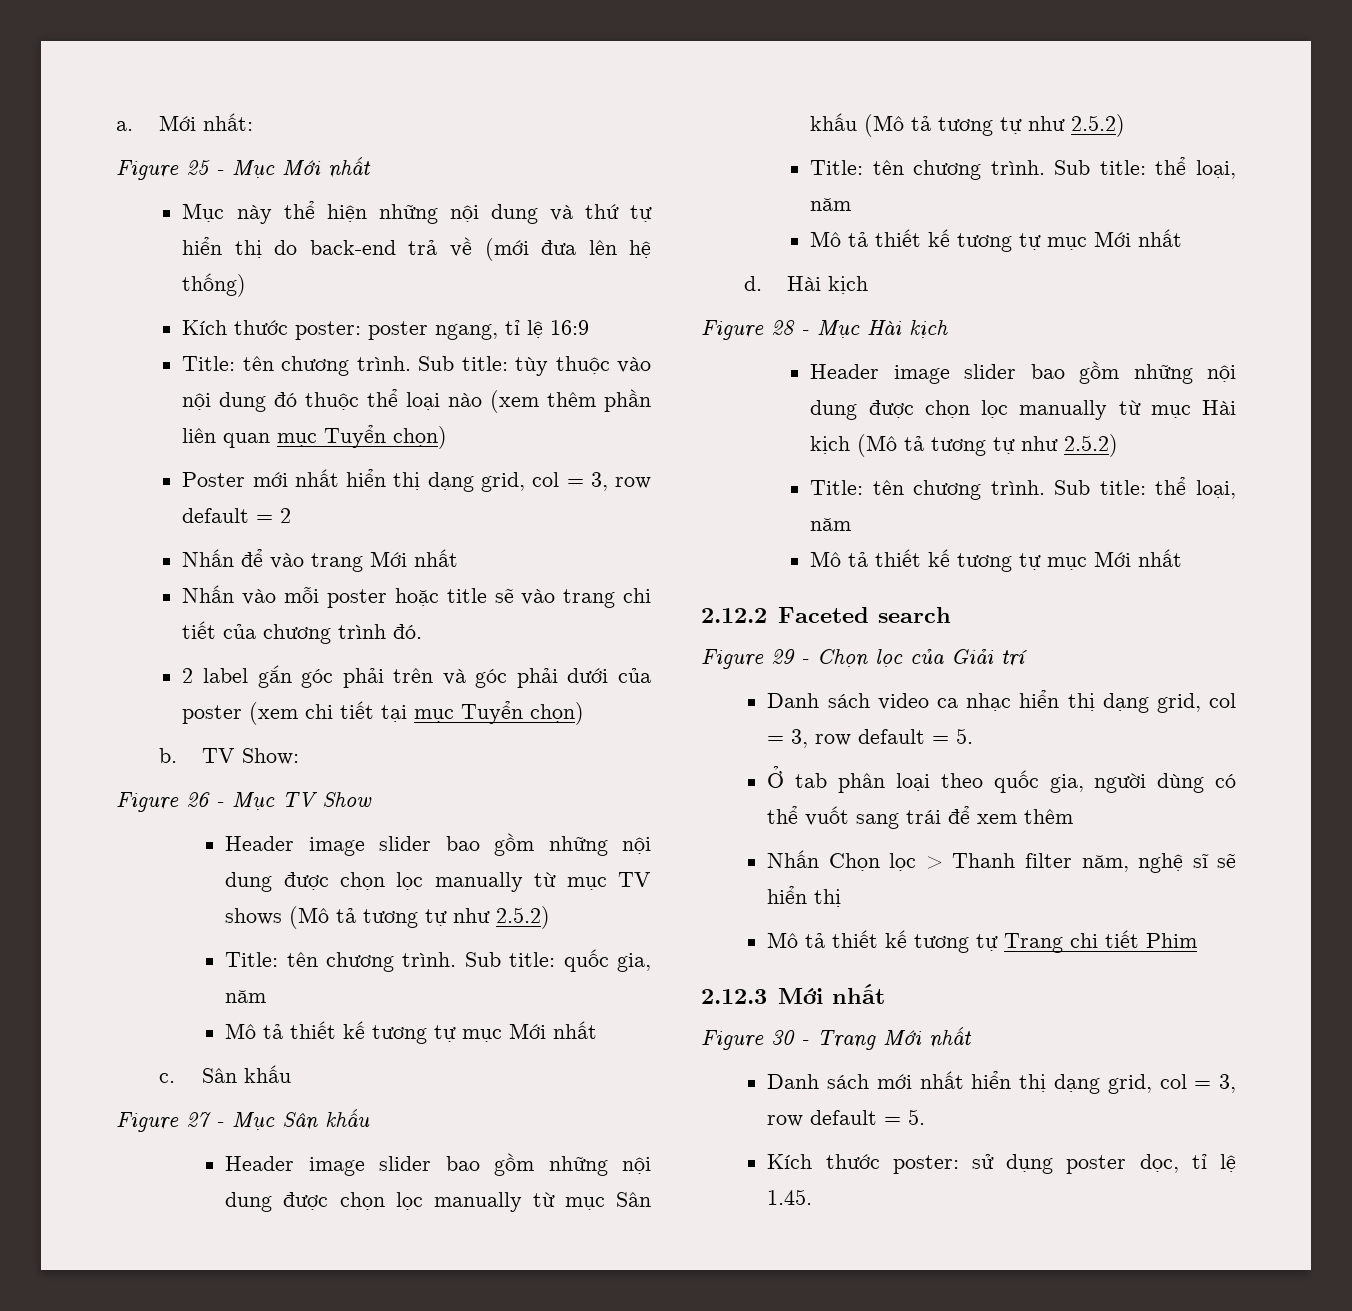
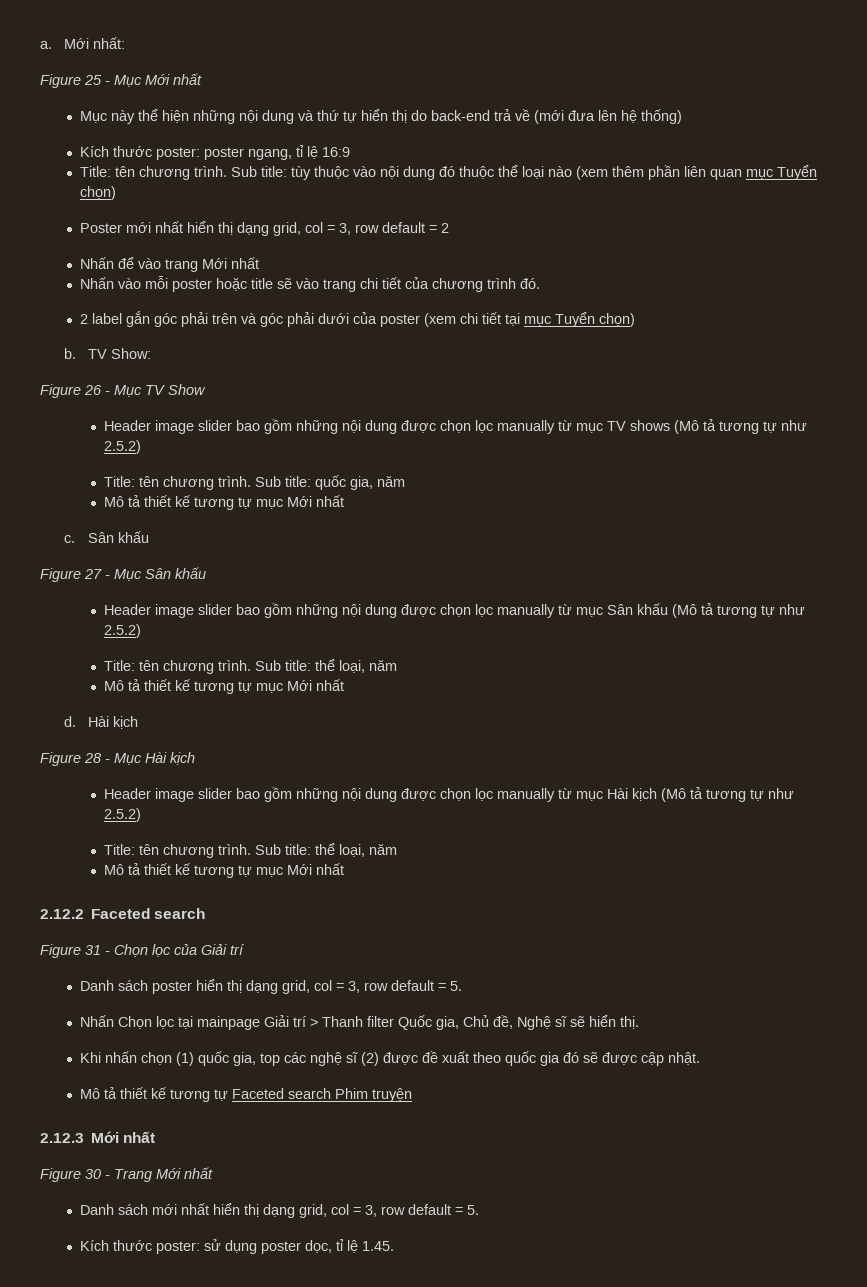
- Figure 29 - Chọn lọc của Giải trí
+ Figure 31 - Chọn lọc của Giải trí
- Danh sách video ca nhạc hiển thị dạng grid, col = 3, row default = 5.
+ Danh sách poster hiển thị dạng grid, col = 3, row default = 5.
- Ở tab phân loại theo quốc gia, người dùng có thể vuốt sang trái để xem thêm
- Nhấn Chọn lọc > Thanh filter năm, nghệ sĩ sẽ hiển thị
- Mô tả thiết kế tương tự Trang chi tiết Phim
+ Nhấn Chọn lọc tại mainpage Giải trí > Thanh filter Quốc gia, Chủ đề, Nghệ sĩ sẽ hiển thị.
+ Khi nhấn chọn (1) quốc gia, top các nghệ sĩ (2) được đề xuất theo quốc gia đó sẽ được cập nhật.
+ Mô tả thiết kế tương tự Faceted search Phim truyện

